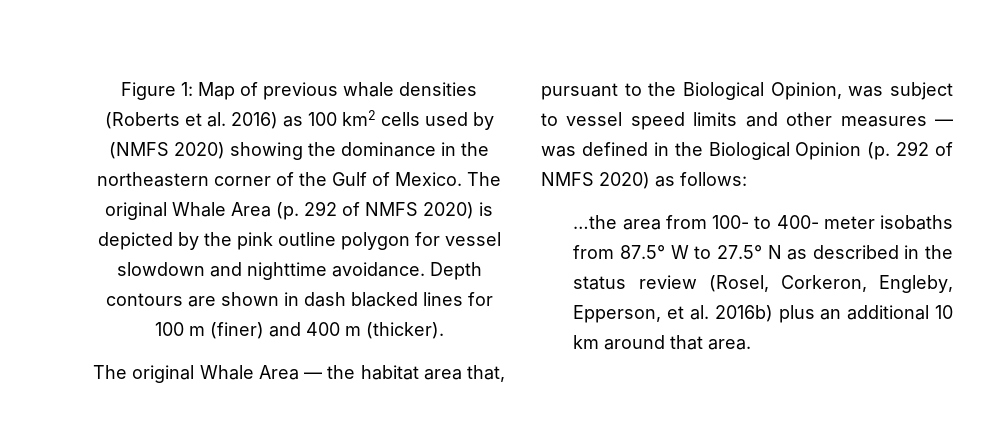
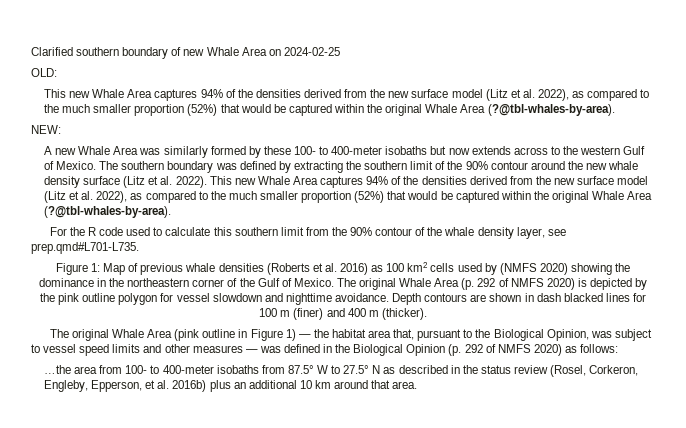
+ Clarified southern boundary of new Whale Area on 2024-02-25
+ OLD:
+ This new Whale Area captures 94% of the densities derived from the new surface model (Litz et al. 2022), as compared to the much smaller proportion (52%) that would be captured within the original Whale Area (?@tbl-whales-by-area).
+ NEW:
+ A new Whale Area was similarly formed by these 100- to 400-meter isobaths but now extends across to the western Gulf of Mexico. The southern boundary was defined by extracting the southern limit of the 90% contour around the new whale density surface (Litz et al. 2022). This new Whale Area captures 94% of the densities derived from the new surface model (Litz et al. 2022), as compared to the much smaller proportion (52%) that would be captured within the original Whale Area (?@tbl-whales-by-area).
+ For the R code used to calculate this southern limit from the 90% contour of the whale density layer, see prep.qmd#L701-L735.
- The original Whale Area — the habitat area that, pursuant to the Biological Opinion, was subject to vessel speed limits and other measures — was defined in the Biological Opinion (p. 292 of NMFS 2020) as follows:
+ The original Whale Area (pink outline in Figure 1) — the habitat area that, pursuant to the Biological Opinion, was subject to vessel speed limits and other measures — was defined in the Biological Opinion (p. 292 of NMFS 2020) as follows:
- …the area from 100- to 400- meter isobaths from 87.5° W to 27.5° N as described in the status review (Rosel, Corkeron, Engleby, Epperson, et al. 2016b) plus an additional 10 km around that area.
+ …the area from 100- to 400-meter isobaths from 87.5° W to 27.5° N as described in the status review (Rosel, Corkeron, Engleby, Epperson, et al. 2016b) plus an additional 10 km around that area.

